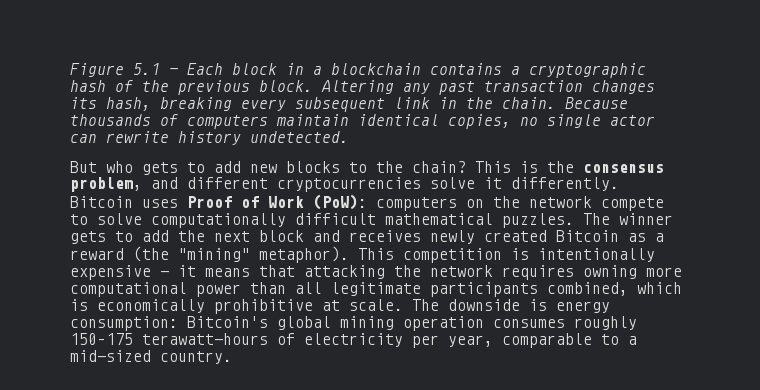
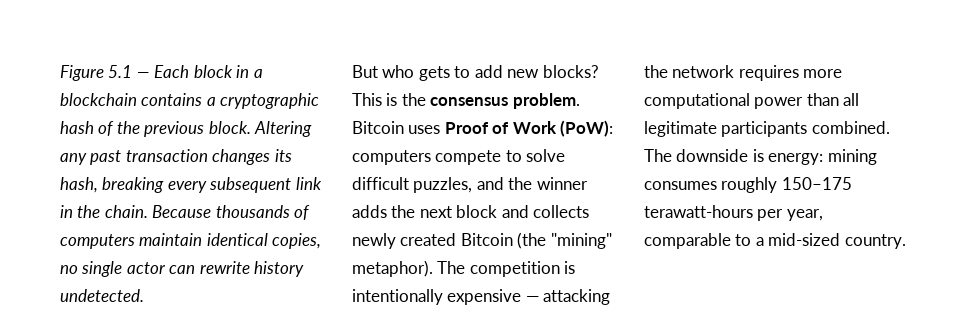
- But who gets to add new blocks to the chain? This is the consensus problem, and different cryptocurrencies solve it differently.
+ But who gets to add new blocks? This is the consensus problem.
- Bitcoin uses Proof of Work (PoW): computers on the network compete to solve computationally difficult mathematical puzzles. The winner gets to add the next block and receives newly created Bitcoin as a reward (the "mining" metaphor).
+ Bitcoin uses Proof of Work (PoW): computers compete to solve difficult puzzles, and the winner adds the next block and collects newly created Bitcoin (the "mining" metaphor).
- This competition is intentionally expensive — it means that attacking the network requires owning more computational power than all legitimate participants combined, which is economically prohibitive at scale. The downside is energy consumption: Bitcoin's global mining operation consumes roughly 150–175 terawatt-hours of electricity per year, comparable to a mid-sized country.
+ The competition is intentionally expensive — attacking the network requires more computational power than all legitimate participants combined. The downside is energy: mining consumes roughly 150–175 terawatt-hours per year, comparable to a mid-sized country.

